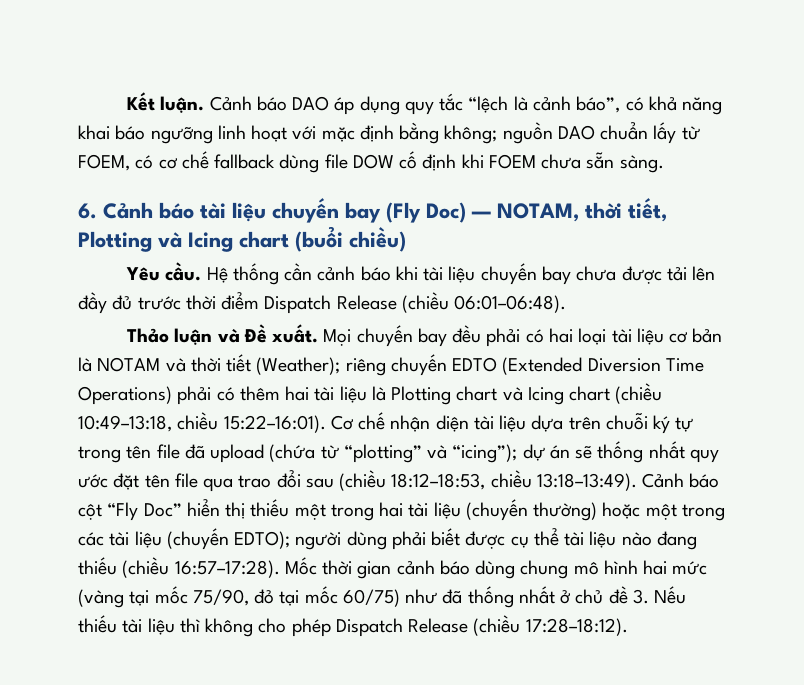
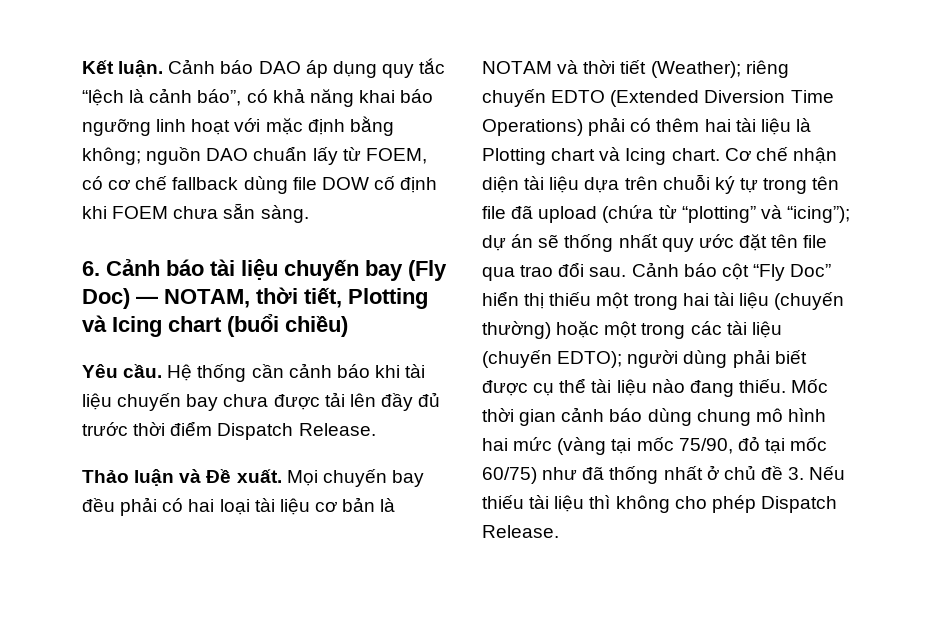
- Hệ thống cần cảnh báo khi tài liệu chuyến bay chưa được tải lên đầy đủ trước thời điểm Dispatch Release (chiều 06:01–06:48).
+ Hệ thống cần cảnh báo khi tài liệu chuyến bay chưa được tải lên đầy đủ trước thời điểm Dispatch Release.
- Mọi chuyến bay đều phải có hai loại tài liệu cơ bản là NOTAM và thời tiết (Weather); riêng chuyến EDTO (Extended Diversion Time Operations) phải có thêm hai tài liệu là Plotting chart và Icing chart (chiều 10:49–13:18, chiều 15:22–16:01).
+ Mọi chuyến bay đều phải có hai loại tài liệu cơ bản là NOTAM và thời tiết (Weather); riêng chuyến EDTO (Extended Diversion Time Operations) phải có thêm hai tài liệu là Plotting chart và Icing chart.
- Cơ chế nhận diện tài liệu dựa trên chuỗi ký tự trong tên file đã upload (chứa từ “plotting” và “icing”); dự án sẽ thống nhất quy ước đặt tên file qua trao đổi sau (chiều 18:12–18:53, chiều 13:18–13:49).
+ Cơ chế nhận diện tài liệu dựa trên chuỗi ký tự trong tên file đã upload (chứa từ “plotting” và “icing”); dự án sẽ thống nhất quy ước đặt tên file qua trao đổi sau.
- Cảnh báo cột “Fly Doc” hiển thị thiếu một trong hai tài liệu (chuyến thường) hoặc một trong các tài liệu (chuyến EDTO); người dùng phải biết được cụ thể tài liệu nào đang thiếu (chiều 16:57–17:28).
+ Cảnh báo cột “Fly Doc” hiển thị thiếu một trong hai tài liệu (chuyến thường) hoặc một trong các tài liệu (chuyến EDTO); người dùng phải biết được cụ thể tài liệu nào đang thiếu.
- Mốc thời gian cảnh báo dùng chung mô hình hai mức (vàng tại mốc 75/90, đỏ tại mốc 60/75) như đã thống nhất ở chủ đề 3. Nếu thiếu tài liệu thì không cho phép Dispatch Release (chiều 17:28–18:12).
+ Mốc thời gian cảnh báo dùng chung mô hình hai mức (vàng tại mốc 75/90, đỏ tại mốc 60/75) như đã thống nhất ở chủ đề 3. Nếu thiếu tài liệu thì không cho phép Dispatch Release.

